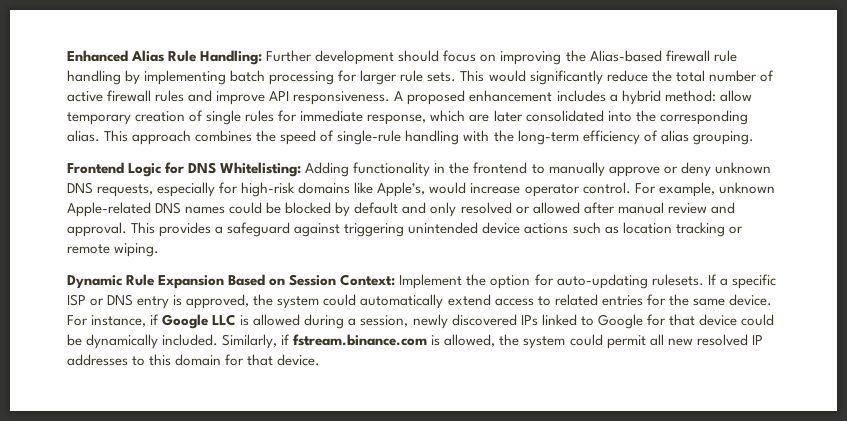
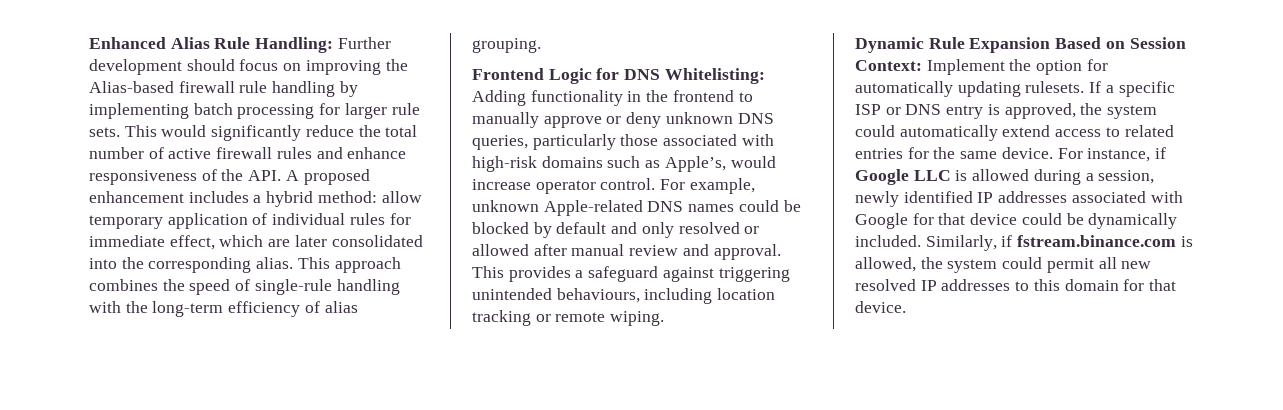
- This would significantly reduce the total number of active firewall rules and improve API responsiveness. A proposed enhancement includes a hybrid method: allow temporary creation of single rules for immediate response, which are later consolidated into the corresponding alias.
+ This would significantly reduce the total number of active firewall rules and enhance responsiveness of the API. A proposed enhancement includes a hybrid method: allow temporary application of individual rules for immediate effect, which are later consolidated into the corresponding alias.
- Frontend Logic for DNS Whitelisting: Adding functionality in the frontend to manually approve or deny unknown DNS requests, especially for high-risk domains like Apple’s, would increase operator control.
+ Frontend Logic for DNS Whitelisting: Adding functionality in the frontend to manually approve or deny unknown DNS queries, particularly those associated with high-risk domains such as Apple’s, would increase operator control.
- This provides a safeguard against triggering unintended device actions such as location tracking or remote wiping.
+ This provides a safeguard against triggering unintended behaviours, including location tracking or remote wiping.
- Dynamic Rule Expansion Based on Session Context: Implement the option for auto-updating rulesets.
+ Dynamic Rule Expansion Based on Session Context: Implement the option for automatically updating rulesets.
- For instance, if Google LLC is allowed during a session, newly discovered IPs linked to Google for that device could be dynamically included.
+ For instance, if Google LLC is allowed during a session, newly identified IP addresses associated with Google for that device could be dynamically included.

